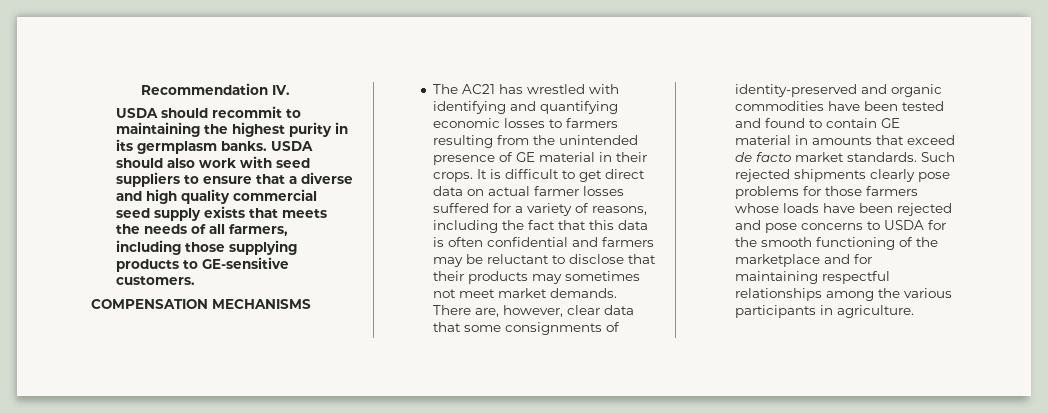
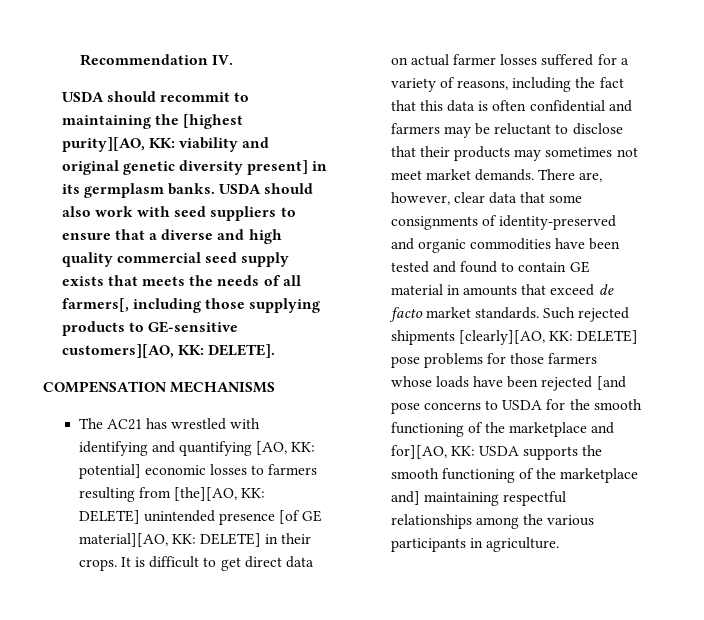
- USDA should recommit to maintaining the highest purity in its germplasm banks.
+ USDA should recommit to maintaining the [highest purity][AO, KK: viability and original genetic diversity present] in its germplasm banks.
- USDA should also work with seed suppliers to ensure that a diverse and high quality commercial seed supply exists that meets the needs of all farmers, including those supplying products to GE-sensitive customers.
+ USDA should also work with seed suppliers to ensure that a diverse and high quality commercial seed supply exists that meets the needs of all farmers[, including those supplying products to GE-sensitive customers][AO, KK: DELETE].
- The AC21 has wrestled with identifying and quantifying economic losses to farmers resulting from the unintended presence of GE material in their crops.
+ The AC21 has wrestled with identifying and quantifying [AO, KK: potential] economic losses to farmers resulting from [the][AO, KK: DELETE] unintended presence [of GE material][AO, KK: DELETE] in their crops.
- Such rejected shipments clearly pose problems for those farmers whose loads have been rejected and pose concerns to USDA for the smooth functioning of the marketplace and for maintaining respectful relationships among the various participants in agriculture.
+ Such rejected shipments [clearly][AO, KK: DELETE] pose problems for those farmers whose loads have been rejected [and pose concerns to USDA for the smooth functioning of the marketplace and for][AO, KK: USDA supports the smooth functioning of the marketplace and] maintaining respectful relationships among the various participants in agriculture.

